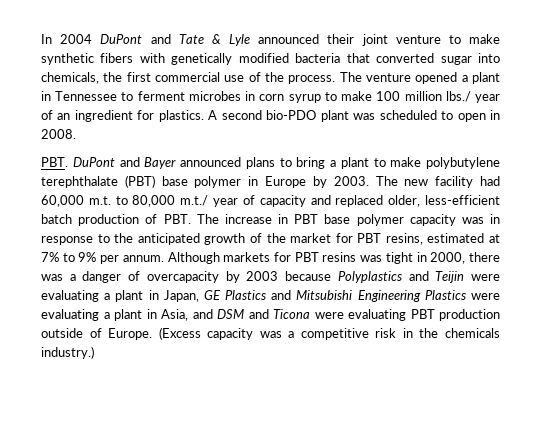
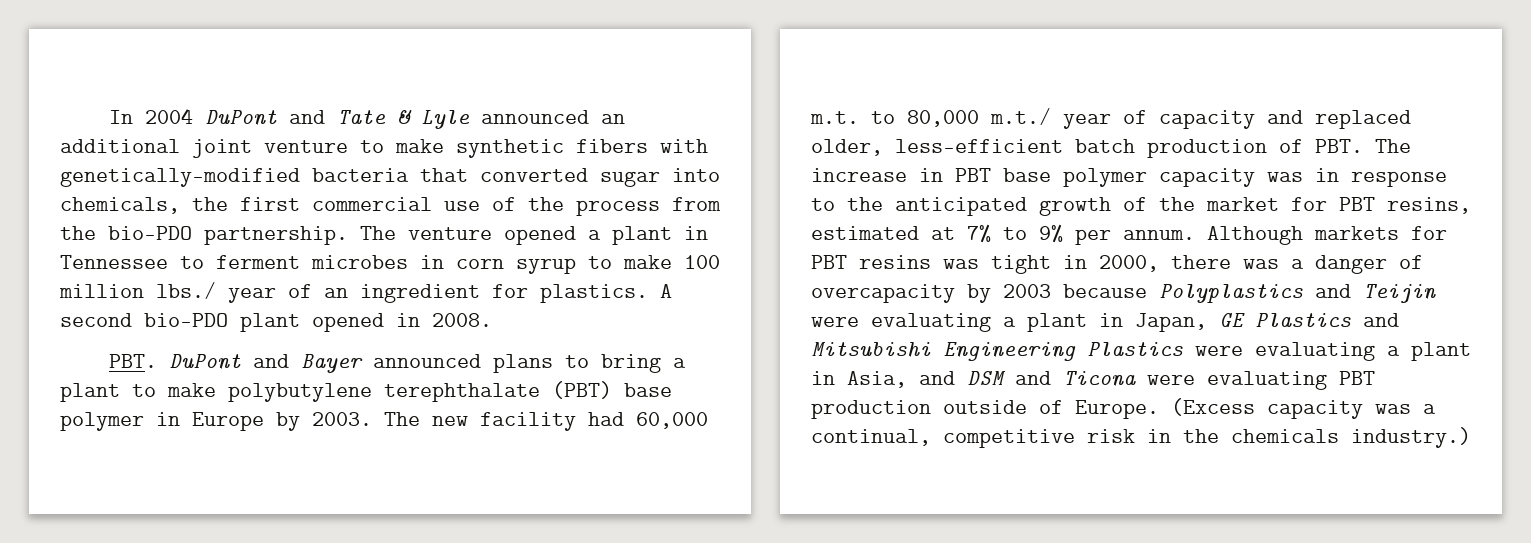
- In 2004 DuPont and Tate & Lyle announced their joint venture to make synthetic fibers with genetically modified bacteria that converted sugar into chemicals, the first commercial use of the process.
+ In 2004 DuPont and Tate & Lyle announced an additional joint venture to make synthetic fibers with genetically-modified bacteria that converted sugar into chemicals, the first commercial use of the process from the bio-PDO partnership.
- A second bio-PDO plant was scheduled to open in 2008.
+ A second bio-PDO plant opened in 2008.
- (Excess capacity was a competitive risk in the chemicals industry.)
+ (Excess capacity was a continual, competitive risk in the chemicals industry.)

